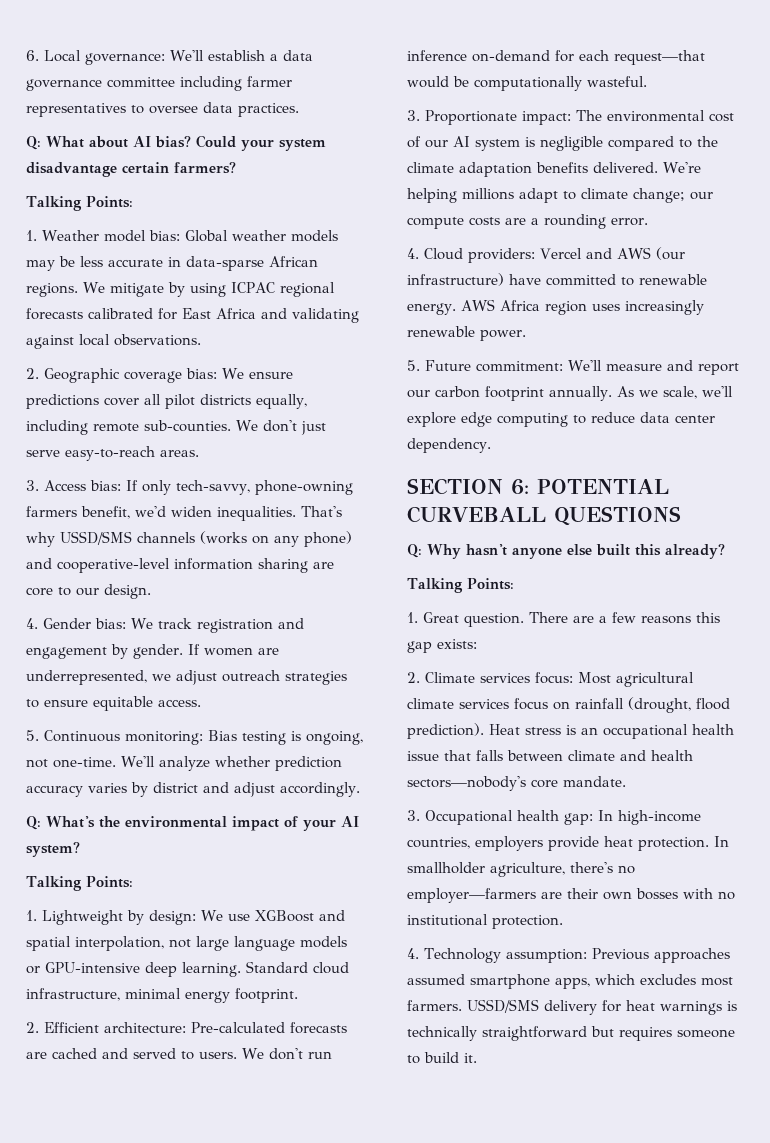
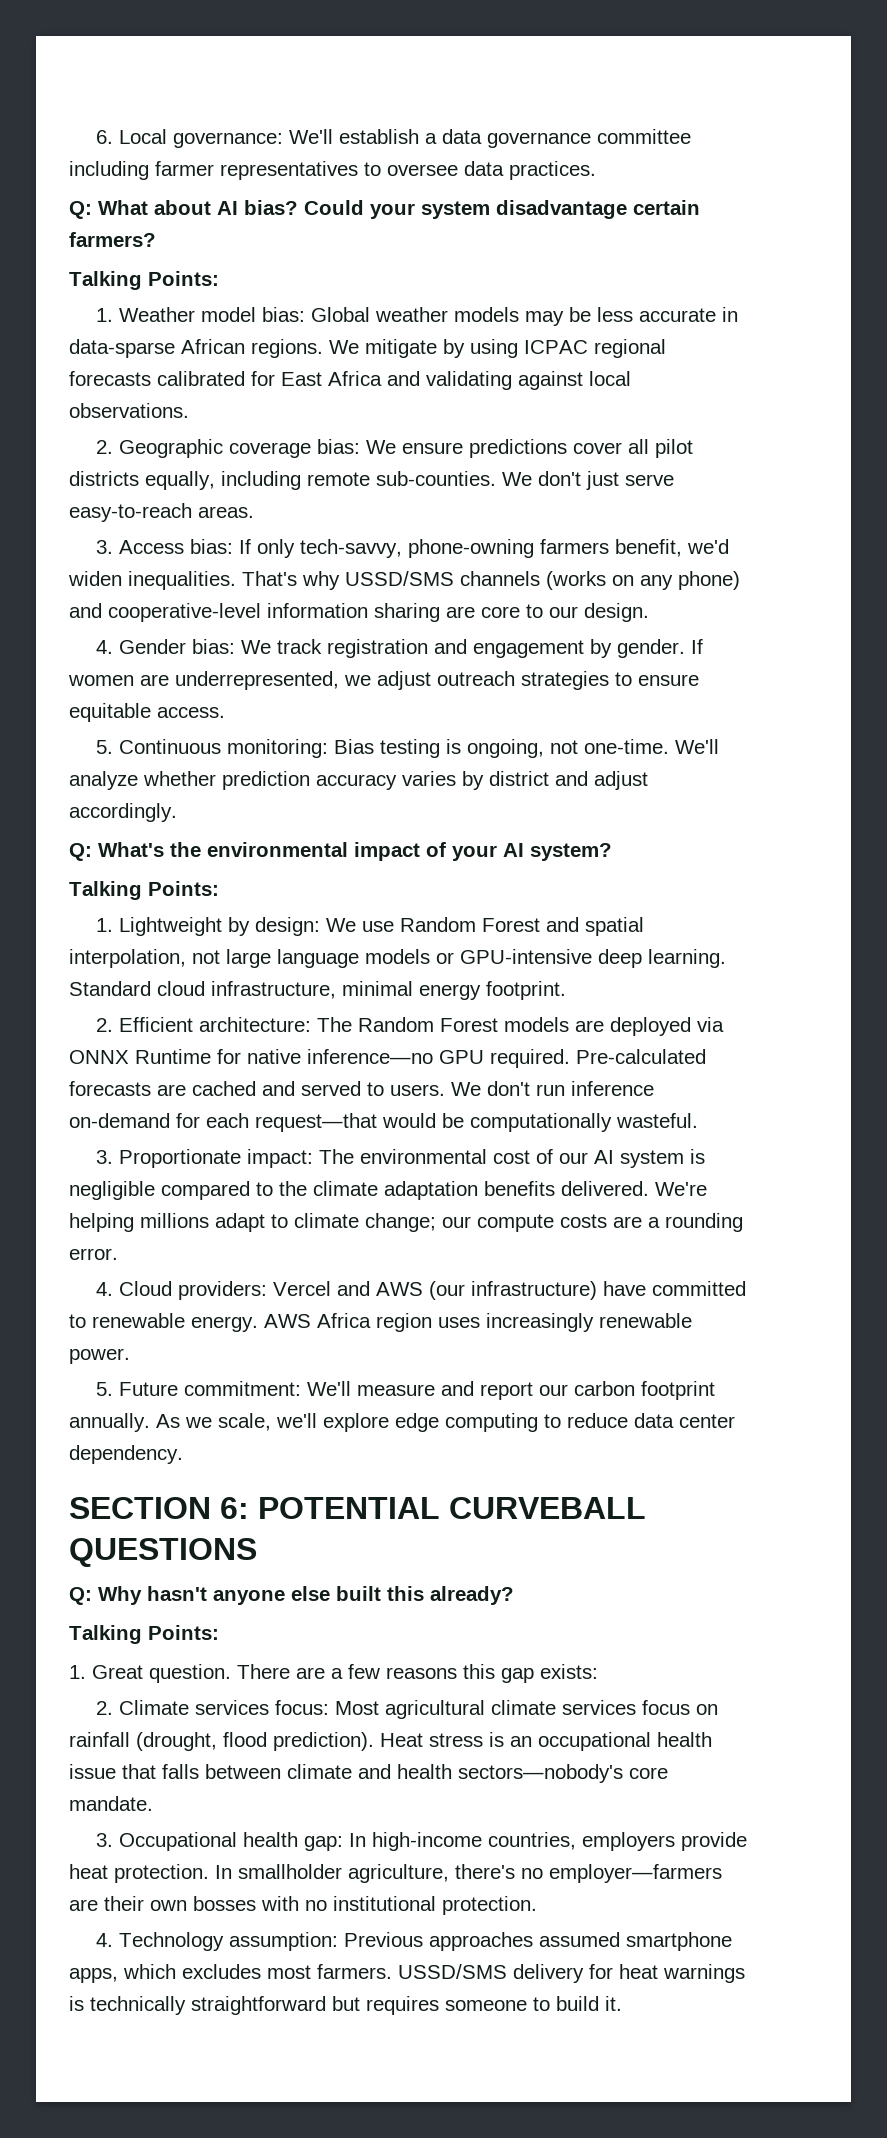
- 1. Lightweight by design: We use XGBoost and spatial interpolation, not large language models or GPU-intensive deep learning.
+ 1. Lightweight by design: We use Random Forest and spatial interpolation, not large language models or GPU-intensive deep learning.
- 2. Efficient architecture: Pre-calculated forecasts are cached and served to users.
+ 2. Efficient architecture: The Random Forest models are deployed via ONNX Runtime for native inference—no GPU required. Pre-calculated forecasts are cached and served to users.

